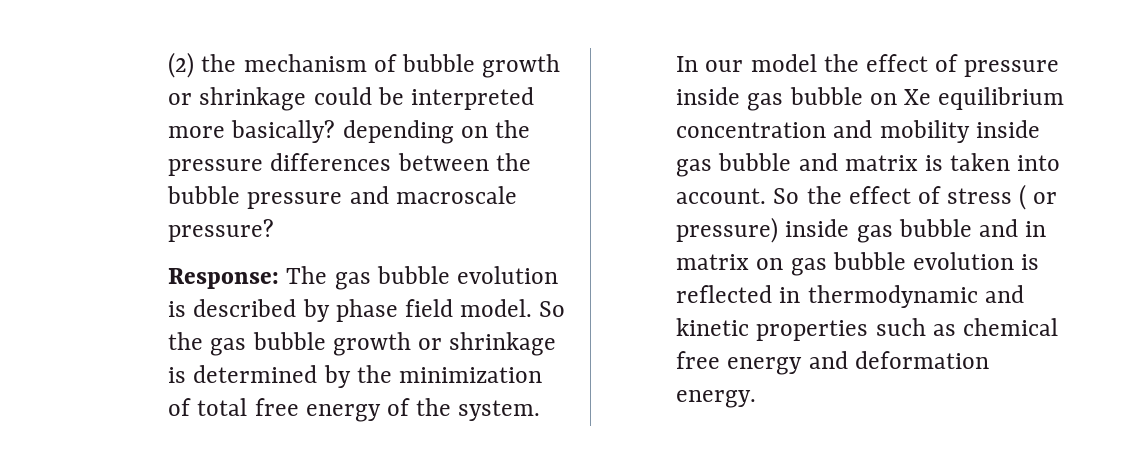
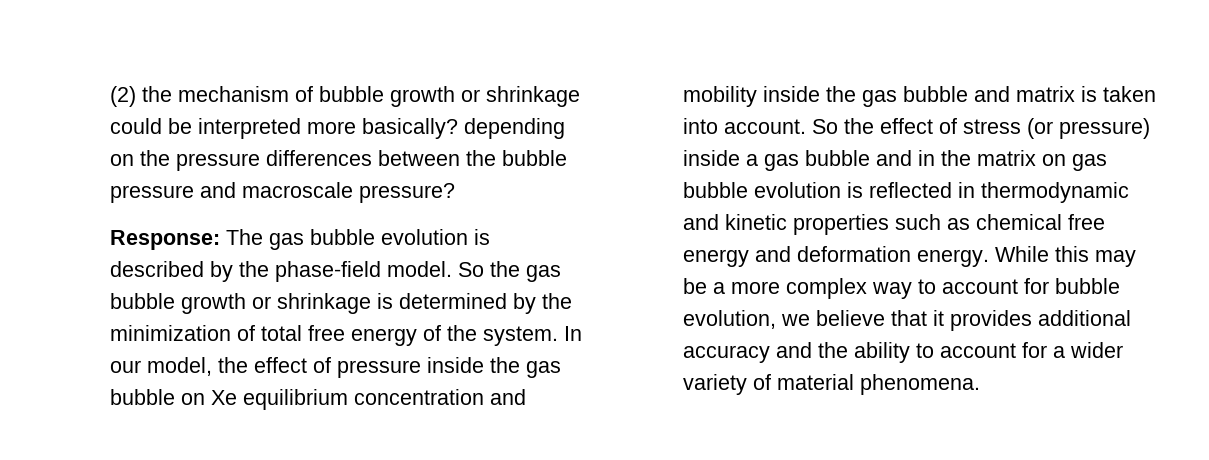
- Response: The gas bubble evolution is described by phase field model.
+ Response: The gas bubble evolution is described by the phase-field model.
- In our model the effect of pressure inside gas bubble on Xe equilibrium concentration and mobility inside gas bubble and matrix is taken into account.
+ In our model, the effect of pressure inside the gas bubble on Xe equilibrium concentration and mobility inside the gas bubble and matrix is taken into account.
- So the effect of stress ( or pressure) inside gas bubble and in matrix on gas bubble evolution is reflected in thermodynamic and kinetic properties such as chemical free energy and deformation energy.
+ So the effect of stress (or pressure) inside a gas bubble and in the matrix on gas bubble evolution is reflected in thermodynamic and kinetic properties such as chemical free energy and deformation energy.
+ While this may be a more complex way to account for bubble evolution, we believe that it provides additional accuracy and the ability to account for a wider variety of material phenomena.

